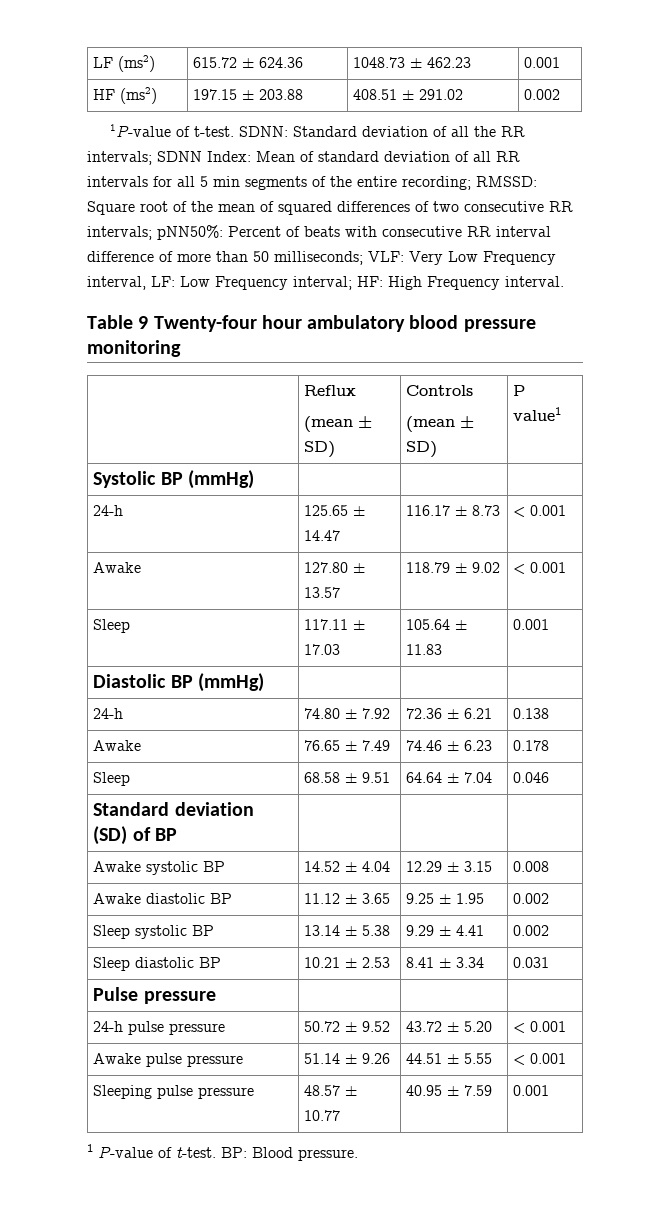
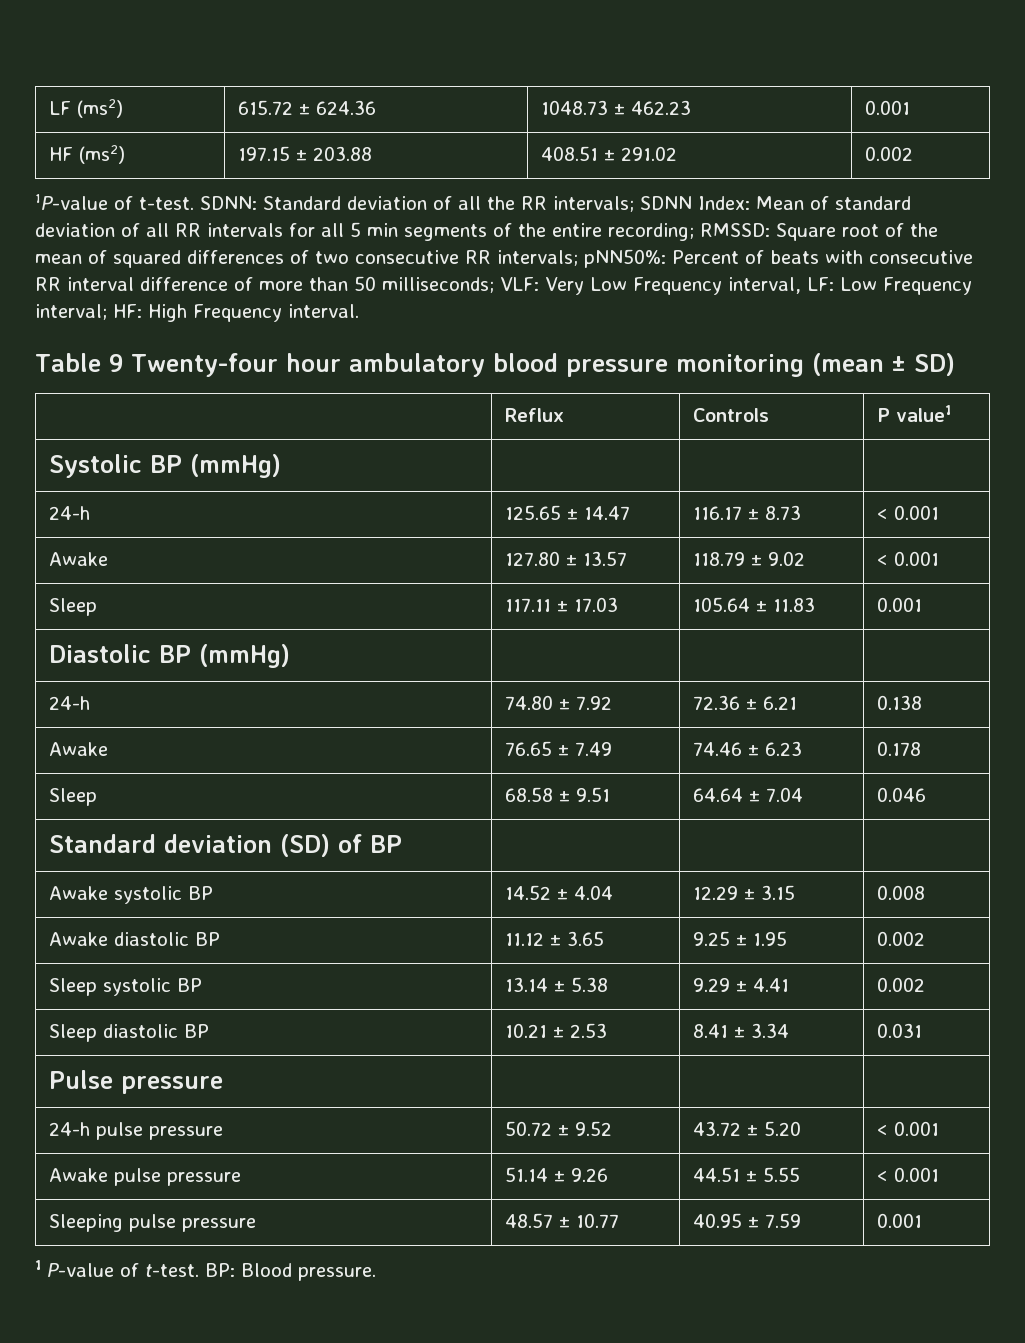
- Table 9 Twenty-four hour ambulatory blood pressure monitoring
- | Reflux
- (mean ± SD) | Controls
- (mean ± SD) | P value1
+ Table 9 Twenty-four hour ambulatory blood pressure monitoring (mean ± SD)
+ | Reflux | Controls | P value1

